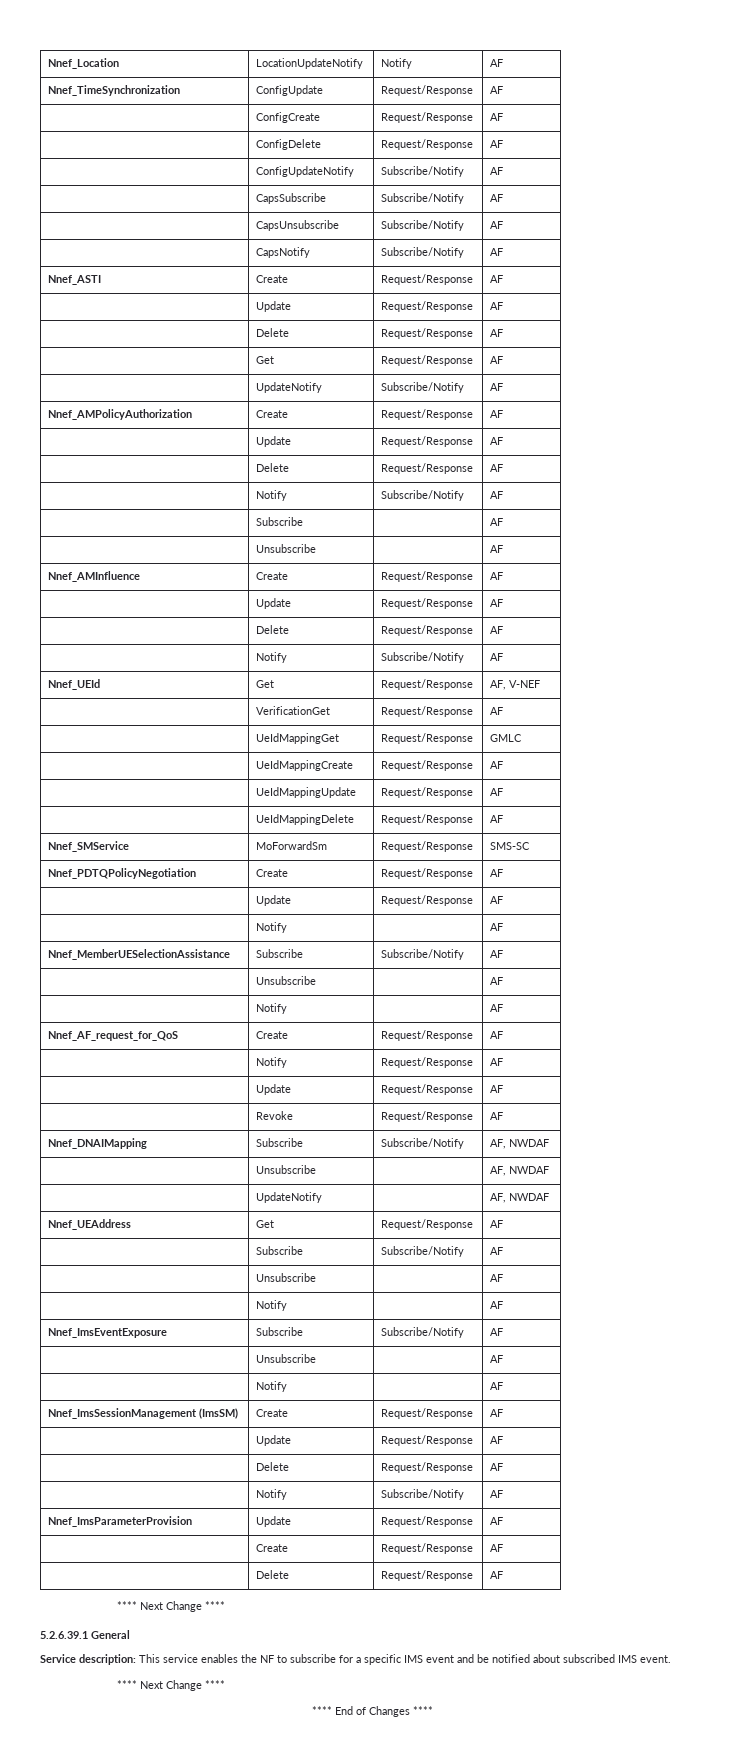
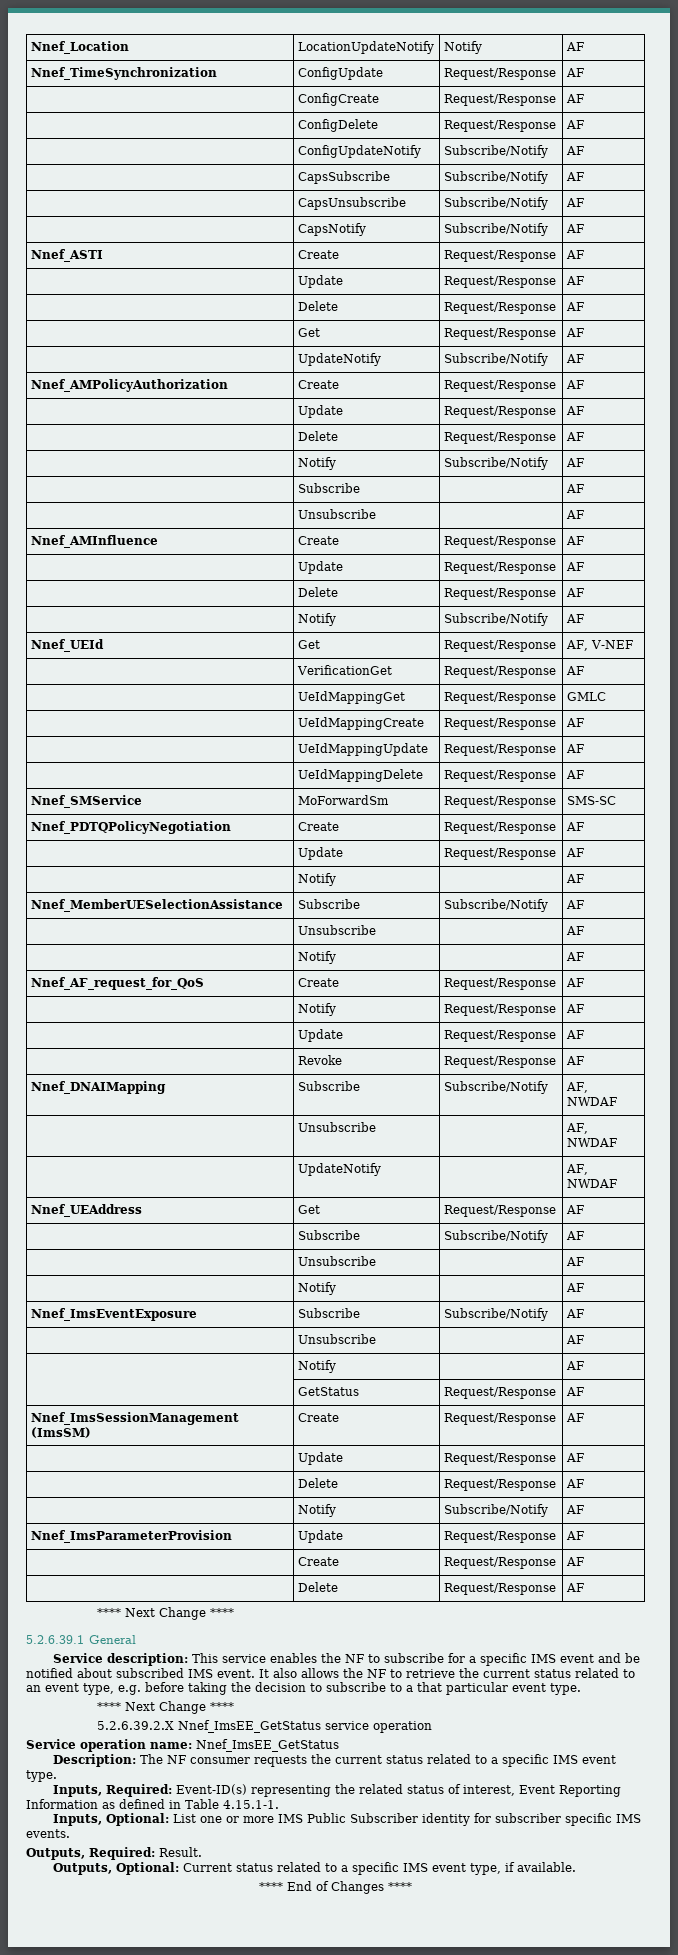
+ | GetStatus | Request/Response | AF
- Service description: This service enables the NF to subscribe for a specific IMS event and be notified about subscribed IMS event.
+ Service description: This service enables the NF to subscribe for a specific IMS event and be notified about subscribed IMS event. It also allows the NF to retrieve the current status related to an event type, e.g. before taking the decision to subscribe to a that particular event type.
  **** Next Change ****
+ 5.2.6.39.2.X Nnef_ImsEE_GetStatus service operation
+ Service operation name: Nnef_ImsEE_GetStatus
+ Description: The NF consumer requests the current status related to a specific IMS event type.
+ Inputs, Required: Event-ID(s) representing the related status of interest, Event Reporting Information as defined in Table 4.15.1-1.
+ Inputs, Optional: List one or more IMS Public Subscriber identity for subscriber specific IMS events.
+ Outputs, Required: Result.
+ Outputs, Optional: Current status related to a specific IMS event type, if available.

